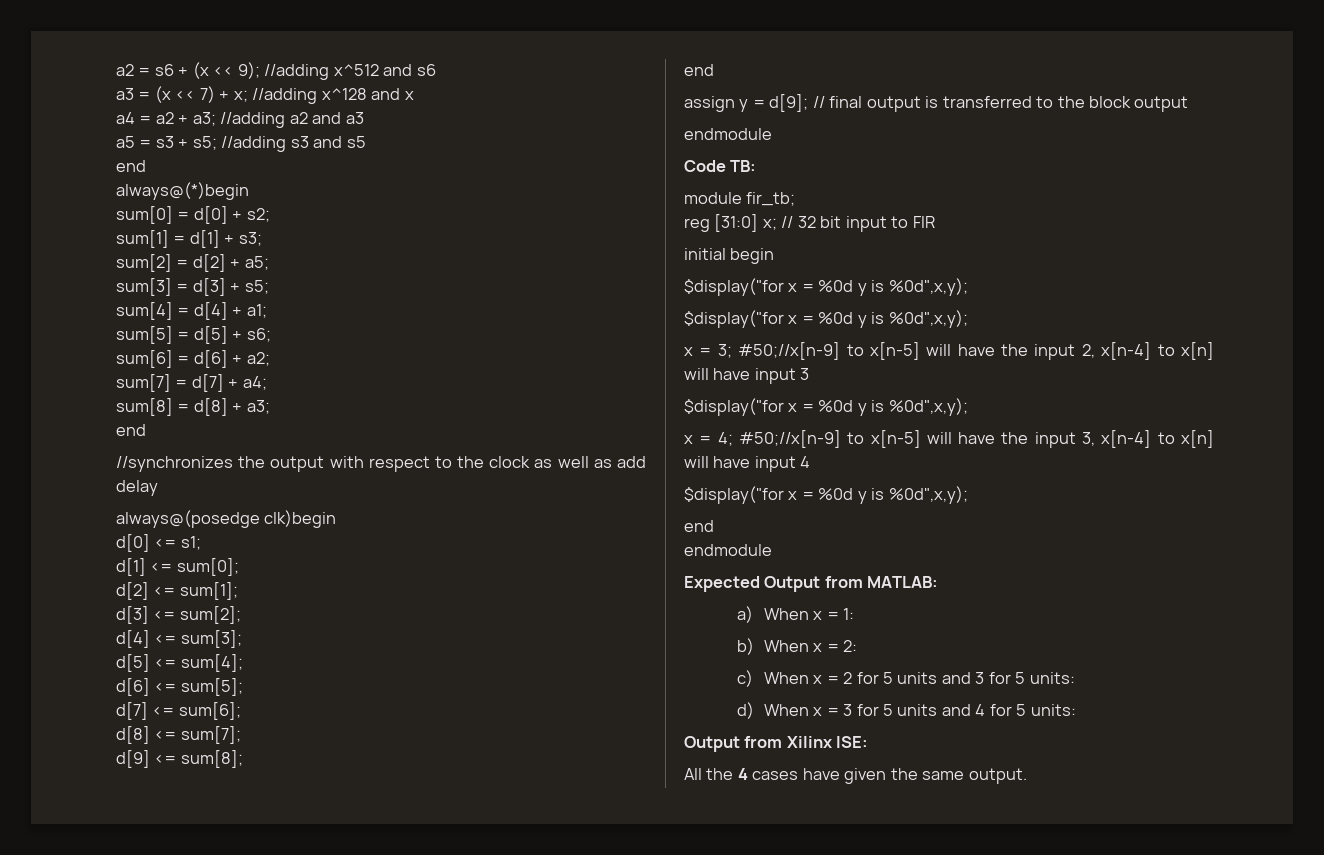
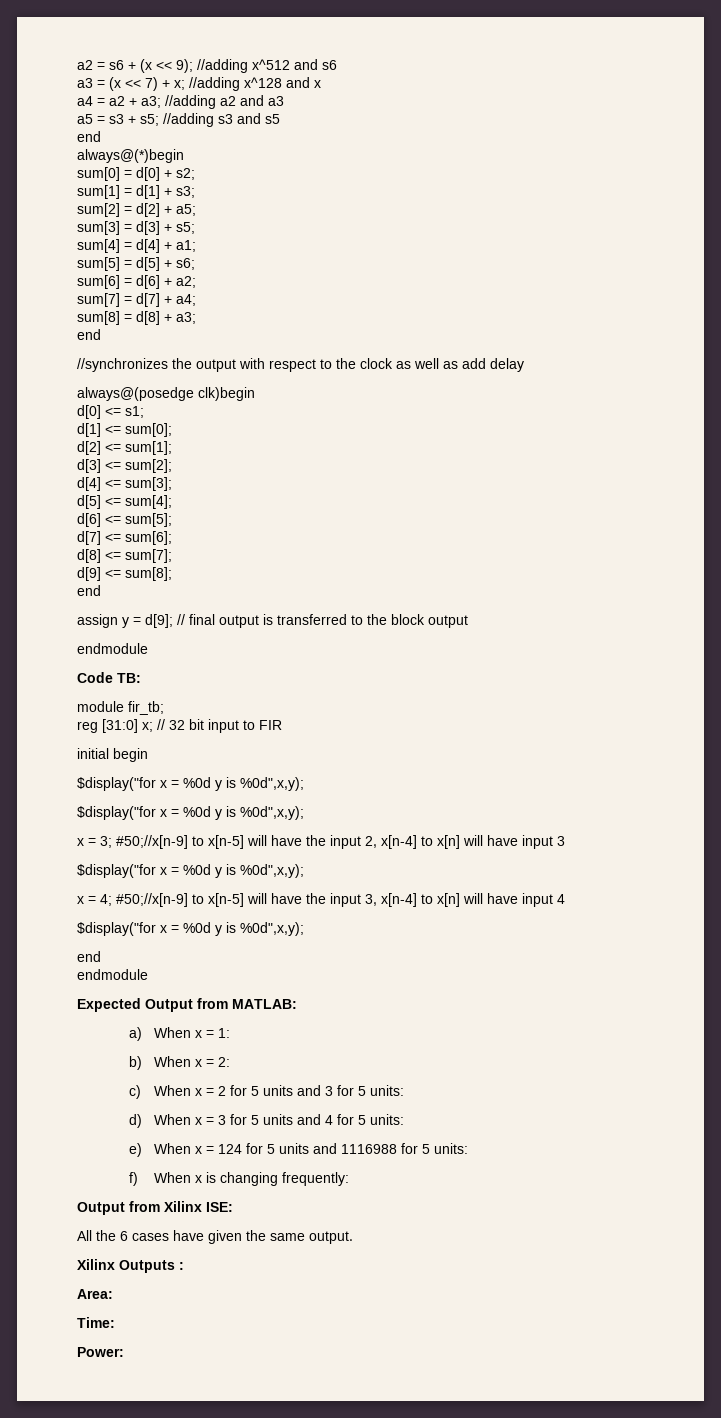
+ e) When x = 124 for 5 units and 1116988 for 5 units:
+ f) When x is changing frequently:
- All the 4 cases have given the same output.
+ All the 6 cases have given the same output.
+ Xilinx Outputs :
+ Area:
+ Time:
+ Power:

